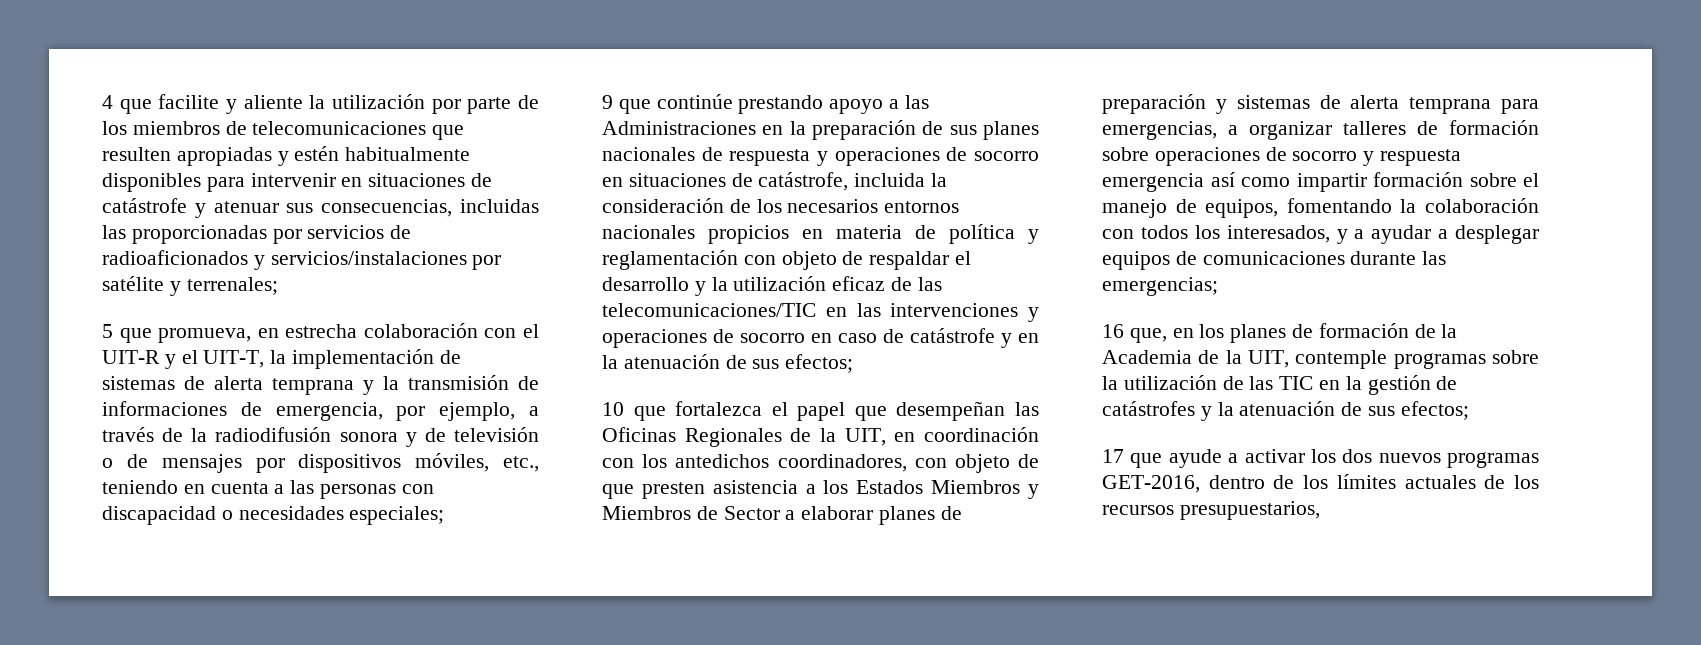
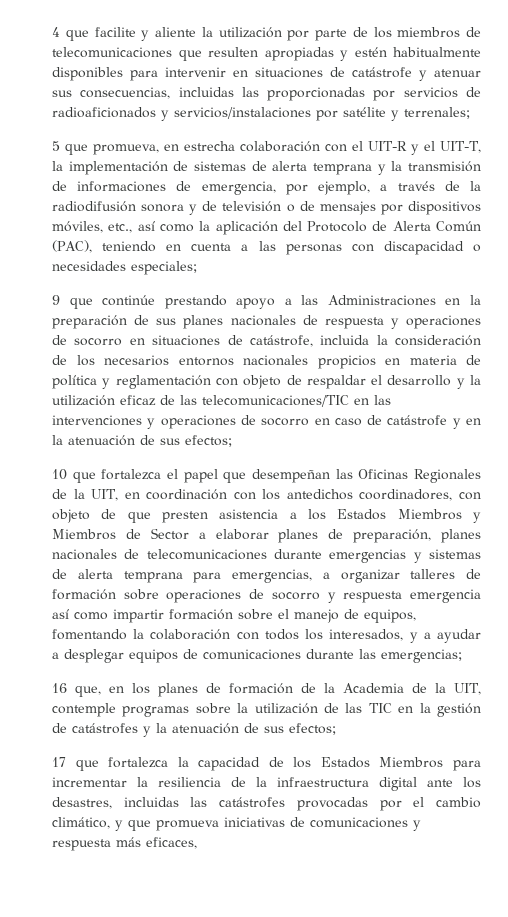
- 5 que promueva, en estrecha colaboración con el UIT-R y el UIT-T, la implementación de sistemas de alerta temprana y la transmisión de informaciones de emergencia, por ejemplo, a través de la radiodifusión sonora y de televisión o de mensajes por dispositivos móviles, etc., teniendo en cuenta a las personas con discapacidad o necesidades especiales;
+ 5 que promueva, en estrecha colaboración con el UIT-R y el UIT-T, la implementación de sistemas de alerta temprana y la transmisión de informaciones de emergencia, por ejemplo, a través de la radiodifusión sonora y de televisión o de mensajes por dispositivos móviles, etc., así como la aplicación del Protocolo de Alerta Común (PAC), teniendo en cuenta a las personas con discapacidad o necesidades especiales;
- 10 que fortalezca el papel que desempeñan las Oficinas Regionales de la UIT, en coordinación con los antedichos coordinadores, con objeto de que presten asistencia a los Estados Miembros y Miembros de Sector a elaborar planes de preparación y sistemas de alerta temprana para emergencias, a organizar talleres de formación sobre operaciones de socorro y respuesta emergencia así como impartir formación sobre el manejo de equipos, fomentando la colaboración con todos los interesados, y a ayudar a desplegar equipos de comunicaciones durante las emergencias;
+ 10 que fortalezca el papel que desempeñan las Oficinas Regionales de la UIT, en coordinación con los antedichos coordinadores, con objeto de que presten asistencia a los Estados Miembros y Miembros de Sector a elaborar planes de preparación, planes nacionales de telecomunicaciones durante emergencias y sistemas de alerta temprana para emergencias, a organizar talleres de formación sobre operaciones de socorro y respuesta emergencia así como impartir formación sobre el manejo de equipos, fomentando la colaboración con todos los interesados, y a ayudar a desplegar equipos de comunicaciones durante las emergencias;
- 17 que ayude a activar los dos nuevos programas GET-2016, dentro de los límites actuales de los recursos presupuestarios,
+ 17 que fortalezca la capacidad de los Estados Miembros para incrementar la resiliencia de la infraestructura digital ante los desastres, incluidas las catástrofes provocadas por el cambio climático, y que promueva iniciativas de comunicaciones y respuesta más eficaces,

